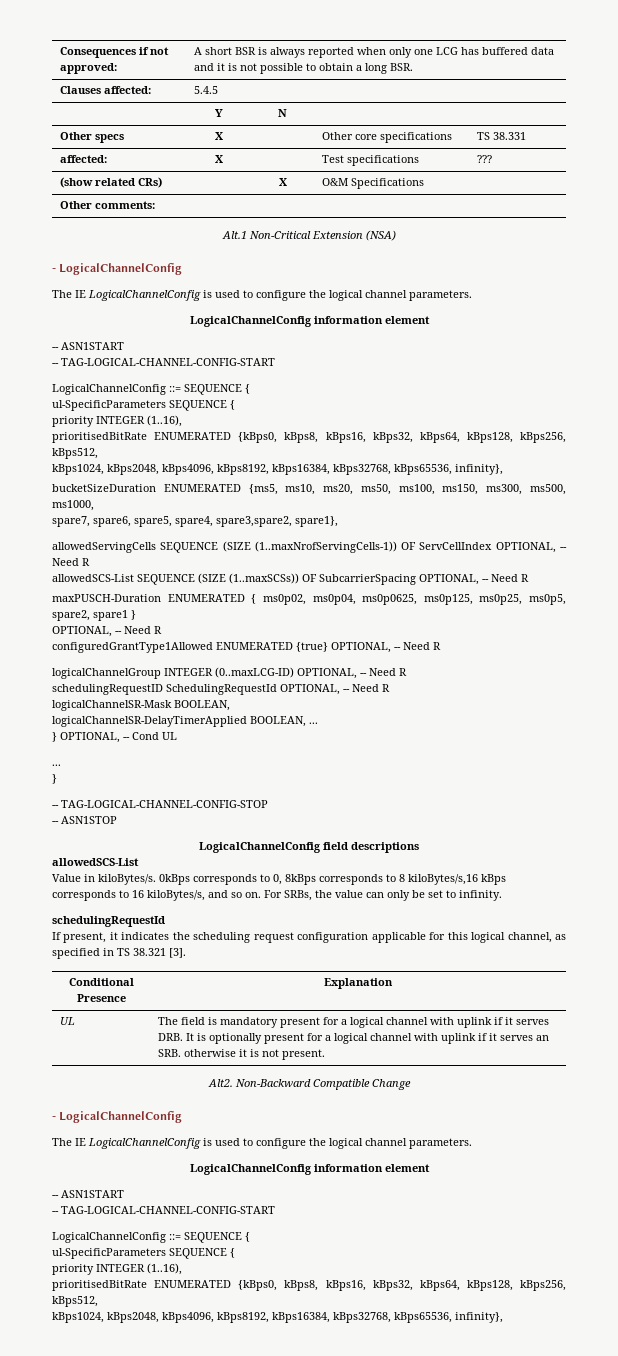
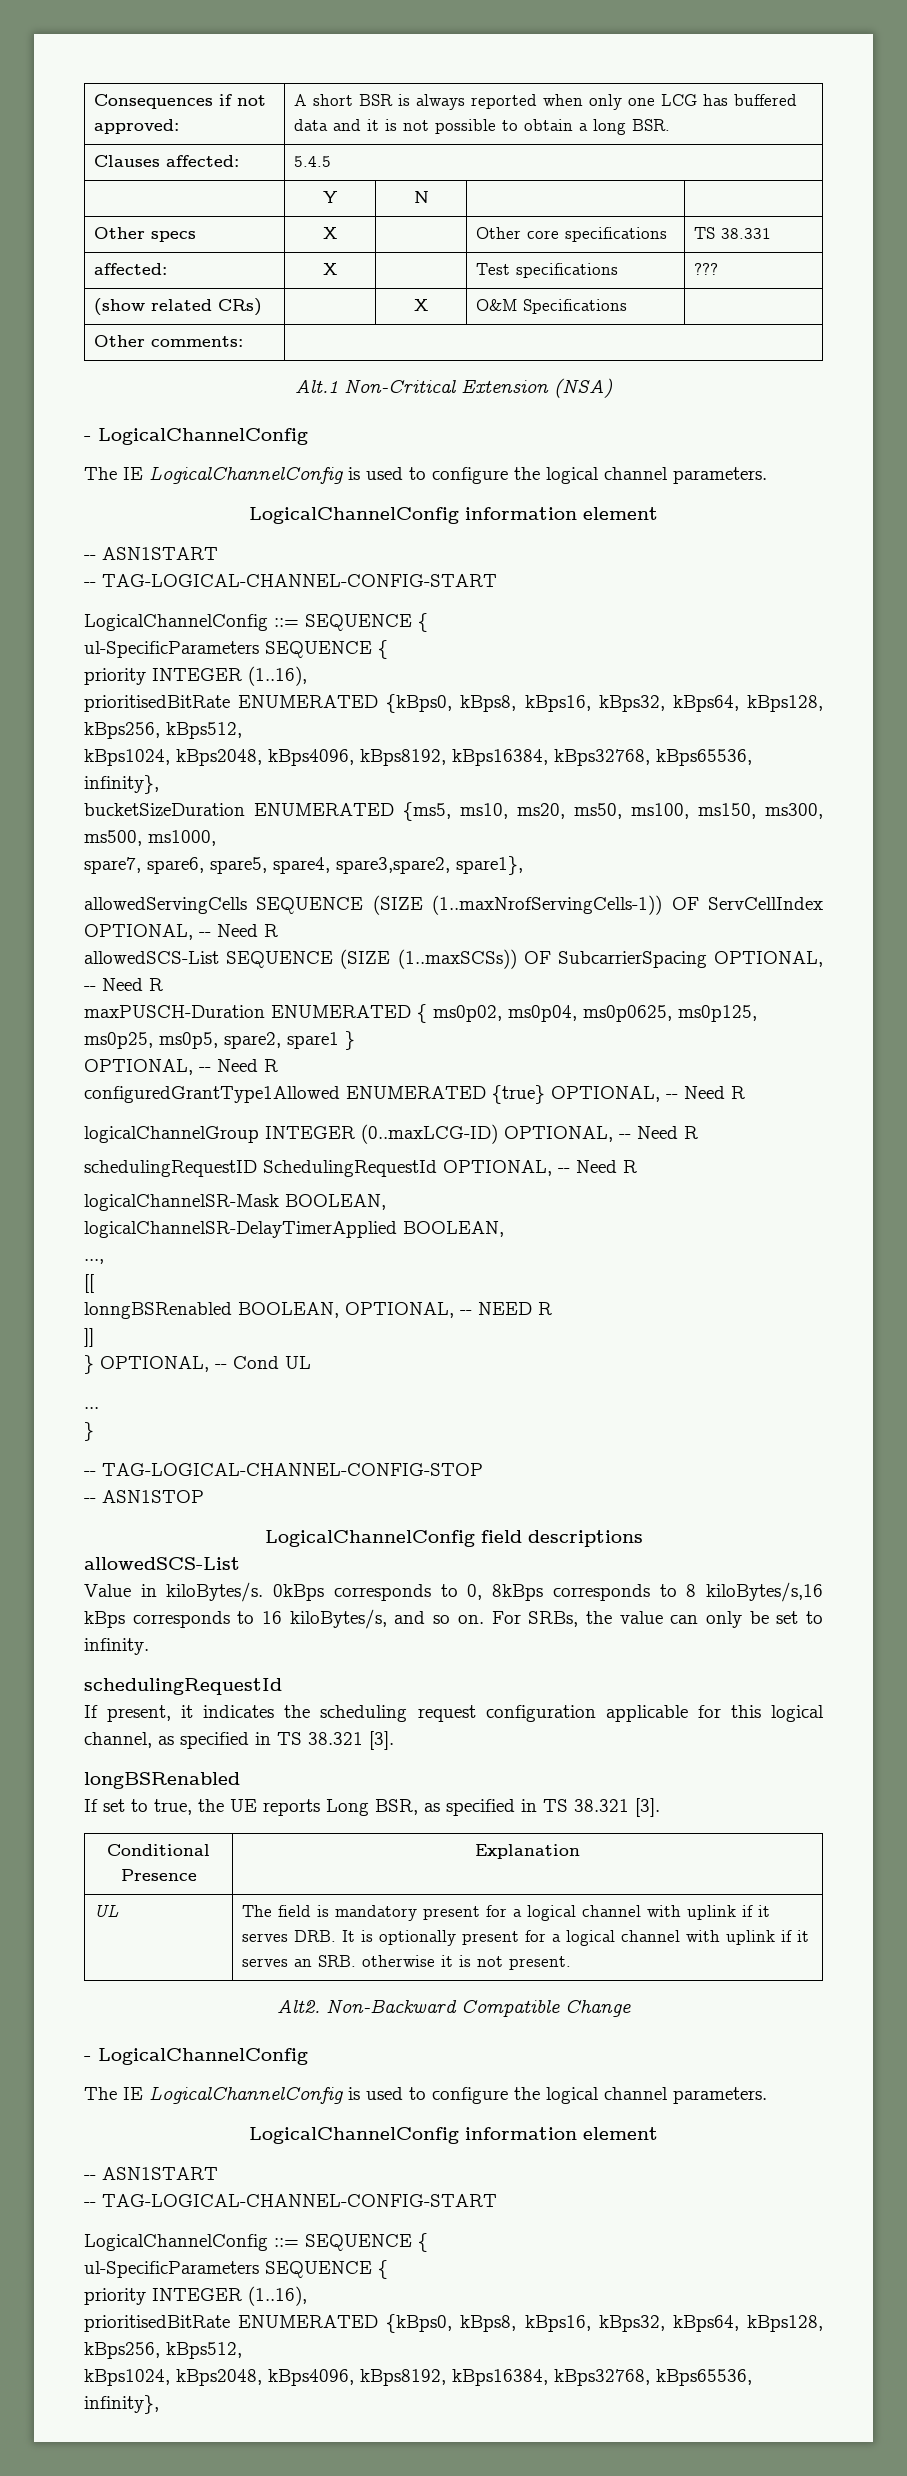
- logicalChannelSR-DelayTimerApplied BOOLEAN, ...
+ logicalChannelSR-DelayTimerApplied BOOLEAN,
+ ...,
+ [[
+ lonngBSRenabled BOOLEAN, OPTIONAL, -- NEED R
+ ]]
+ longBSRenabled
+ If set to true, the UE reports Long BSR, as specified in TS 38.321 [3].

